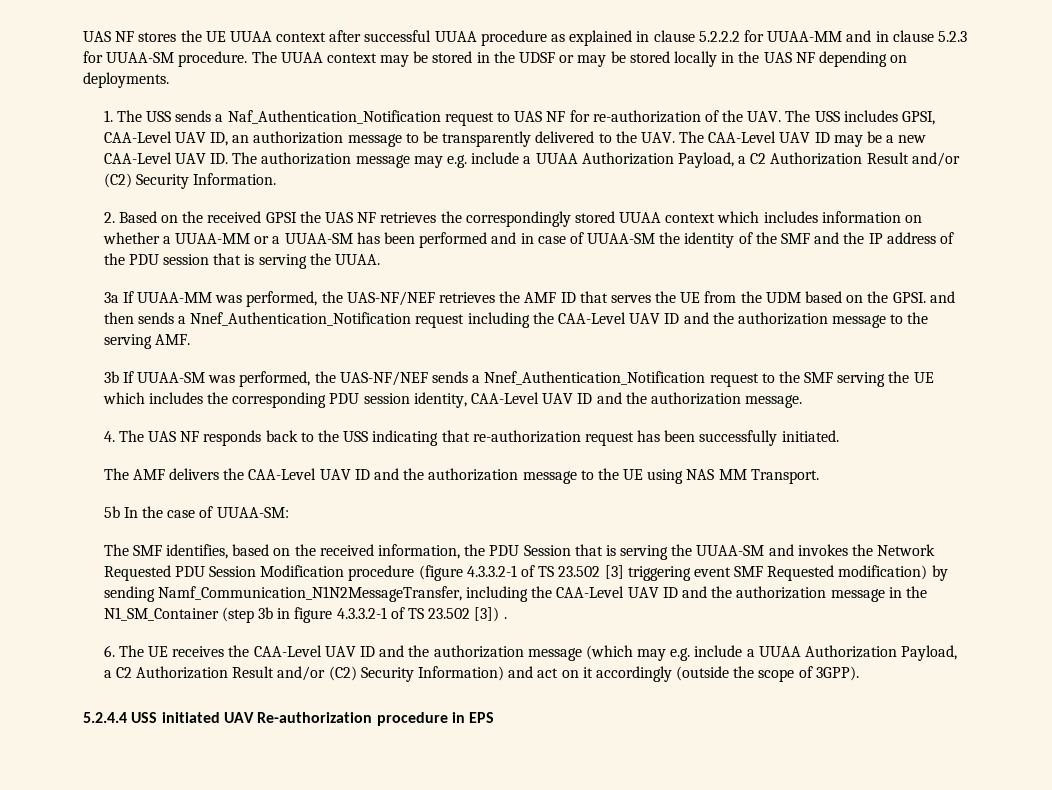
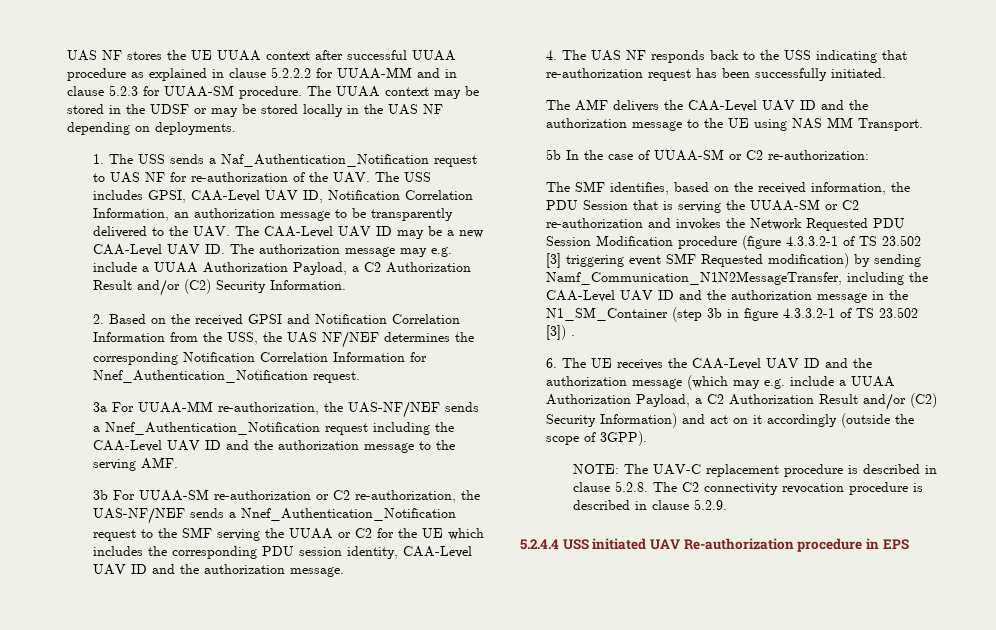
- 1. The USS sends a Naf_Authentication_Notification request to UAS NF for re-authorization of the UAV. The USS includes GPSI, CAA-Level UAV ID, an authorization message to be transparently delivered to the UAV. The CAA-Level UAV ID may be a new CAA-Level UAV ID. The authorization message may e.g. include a UUAA Authorization Payload, a C2 Authorization Result and/or (C2) Security Information.
+ 1. The USS sends a Naf_Authentication_Notification request to UAS NF for re-authorization of the UAV. The USS includes GPSI, CAA-Level UAV ID, Notification Correlation Information, an authorization message to be transparently delivered to the UAV. The CAA-Level UAV ID may be a new CAA-Level UAV ID. The authorization message may e.g. include a UUAA Authorization Payload, a C2 Authorization Result and/or (C2) Security Information.
- 2. Based on the received GPSI the UAS NF retrieves the correspondingly stored UUAA context which includes information on whether a UUAA-MM or a UUAA-SM has been performed and in case of UUAA-SM the identity of the SMF and the IP address of the PDU session that is serving the UUAA.
- 3a If UUAA-MM was performed, the UAS-NF/NEF retrieves the AMF ID that serves the UE from the UDM based on the GPSI. and then sends a Nnef_Authentication_Notification request including the CAA-Level UAV ID and the authorization message to the serving AMF.
+ 2. Based on the received GPSI and Notification Correlation Information from the USS, the UAS NF/NEF determines the corresponding Notification Correlation Information for Nnef_Authentication_Notification request.
+ 3a For UUAA-MM re-authorization, the UAS-NF/NEF sends a Nnef_Authentication_Notification request including the CAA-Level UAV ID and the authorization message to the serving AMF.
- 3b If UUAA-SM was performed, the UAS-NF/NEF sends a Nnef_Authentication_Notification request to the SMF serving the UE which includes the corresponding PDU session identity, CAA-Level UAV ID and the authorization message.
+ 3b For UUAA-SM re-authorization or C2 re-authorization, the UAS-NF/NEF sends a Nnef_Authentication_Notification request to the SMF serving the UUAA or C2 for the UE which includes the corresponding PDU session identity, CAA-Level UAV ID and the authorization message.
- 5b In the case of UUAA-SM:
+ 5b In the case of UUAA-SM or C2 re-authorization:
- The SMF identifies, based on the received information, the PDU Session that is serving the UUAA-SM and invokes the Network Requested PDU Session Modification procedure (figure 4.3.3.2-1 of TS 23.502 [3] triggering event SMF Requested modification) by sending Namf_Communication_N1N2MessageTransfer, including the CAA-Level UAV ID and the authorization message in the N1_SM_Container (step 3b in figure 4.3.3.2-1 of TS 23.502 [3]) .
+ The SMF identifies, based on the received information, the PDU Session that is serving the UUAA-SM or C2 re-authorization and invokes the Network Requested PDU Session Modification procedure (figure 4.3.3.2-1 of TS 23.502 [3] triggering event SMF Requested modification) by sending Namf_Communication_N1N2MessageTransfer, including the CAA-Level UAV ID and the authorization message in the N1_SM_Container (step 3b in figure 4.3.3.2-1 of TS 23.502 [3]) .
+ NOTE: The UAV-C replacement procedure is described in clause 5.2.8. The C2 connectivity revocation procedure is described in clause 5.2.9.

